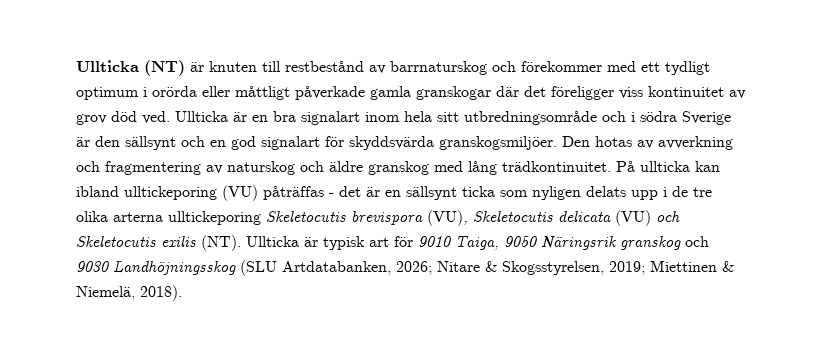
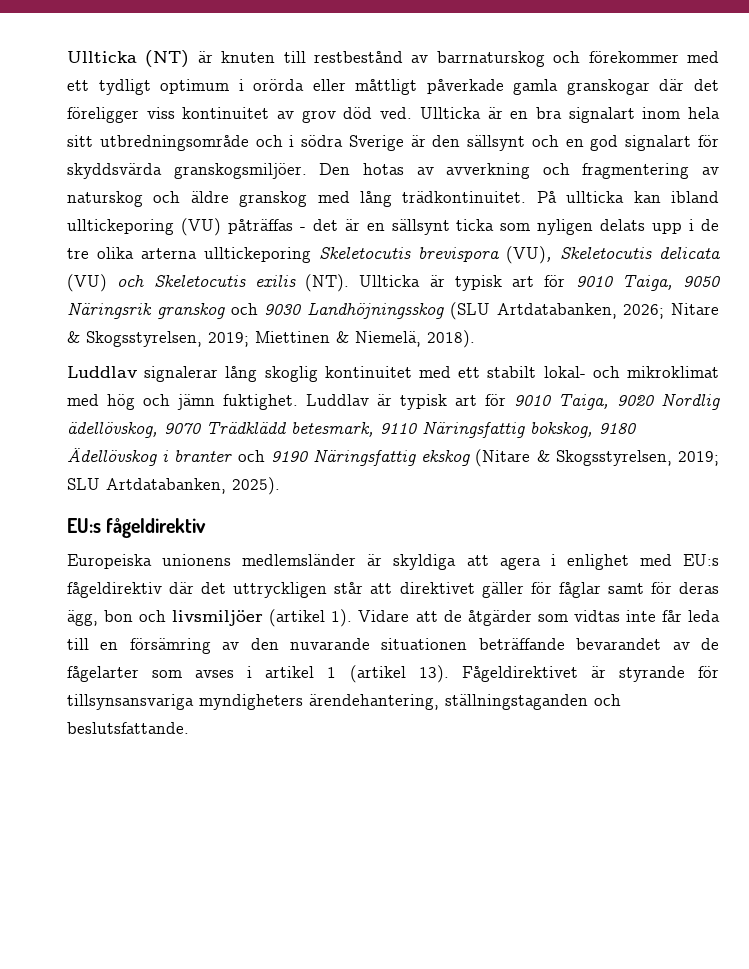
+ Luddlav signalerar lång skoglig kontinuitet med ett stabilt lokal- och mikroklimat med hög och jämn fuktighet. Luddlav är typisk art för 9010 Taiga, 9020 Nordlig ädellövskog, 9070 Trädklädd betesmark, 9110 Näringsfattig bokskog, 9180 Ädellövskog i branter och 9190 Näringsfattig ekskog (Nitare & Skogsstyrelsen, 2019; SLU Artdatabanken, 2025).
+ EU:s fågeldirektiv
+ Europeiska unionens medlemsländer är skyldiga att agera i enlighet med EU:s fågeldirektiv där det uttryckligen står att direktivet gäller för fåglar samt för deras ägg, bon och livsmiljöer (artikel 1). Vidare att de åtgärder som vidtas inte får leda till en försämring av den nuvarande situationen beträffande bevarandet av de fågelarter som avses i artikel 1 (artikel 13). Fågeldirektivet är styrande för tillsynsansvariga myndigheters ärendehantering, ställningstaganden och beslutsfattande.

